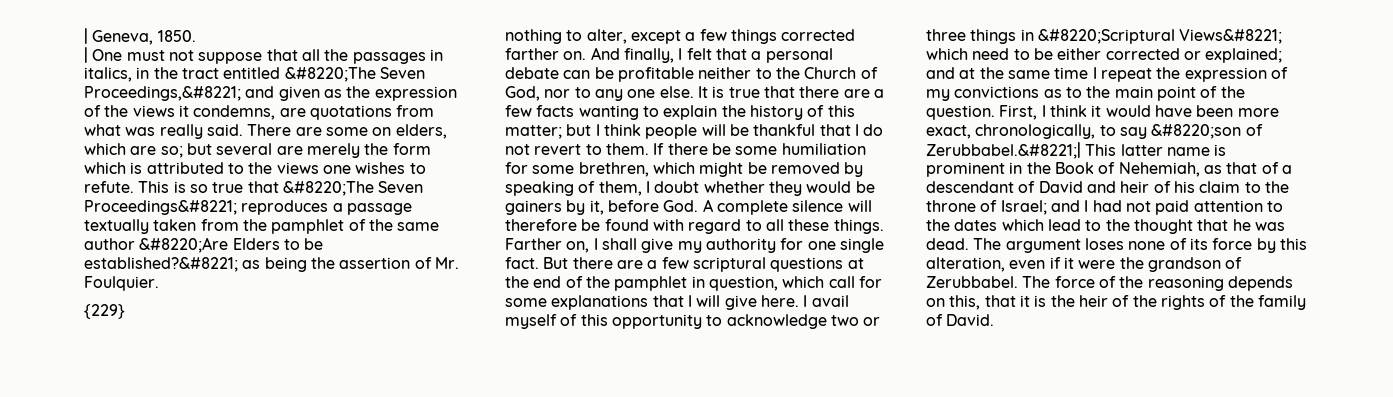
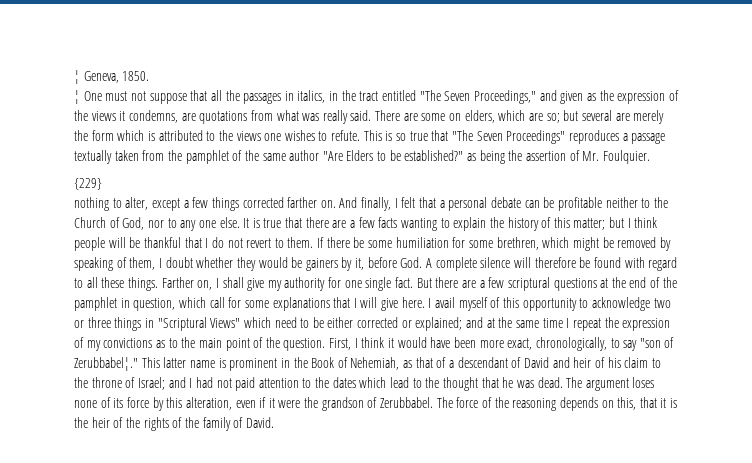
- | Geneva, 1850.
+ ¦ Geneva, 1850.
- | One must not suppose that all the passages in italics, in the tract entitled &#8220;The Seven Proceedings,&#8221; and given as the expression of the views it condemns, are quotations from what was really said.
+ ¦ One must not suppose that all the passages in italics, in the tract entitled "The Seven Proceedings," and given as the expression of the views it condemns, are quotations from what was really said.
- This is so true that &#8220;The Seven Proceedings&#8221; reproduces a passage textually taken from the pamphlet of the same author &#8220;Are Elders to be established?&#8221; as being the assertion of Mr. Foulquier.
+ This is so true that "The Seven Proceedings" reproduces a passage textually taken from the pamphlet of the same author "Are Elders to be established?" as being the assertion of Mr. Foulquier.
- I avail myself of this opportunity to acknowledge two or three things in &#8220;Scriptural Views&#8221; which need to be either corrected or explained; and at the same time I repeat the expression of my convictions as to the main point of the question.
+ I avail myself of this opportunity to acknowledge two or three things in "Scriptural Views" which need to be either corrected or explained; and at the same time I repeat the expression of my convictions as to the main point of the question.
- First, I think it would have been more exact, chronologically, to say &#8220;son of Zerubbabel.&#8221;| This latter name is prominent in the Book of Nehemiah, as that of a descendant of David and heir of his claim to the throne of Israel; and I had not paid attention to the dates which lead to the thought that he was dead.
+ First, I think it would have been more exact, chronologically, to say "son of Zerubbabel¦." This latter name is prominent in the Book of Nehemiah, as that of a descendant of David and heir of his claim to the throne of Israel; and I had not paid attention to the dates which lead to the thought that he was dead.

